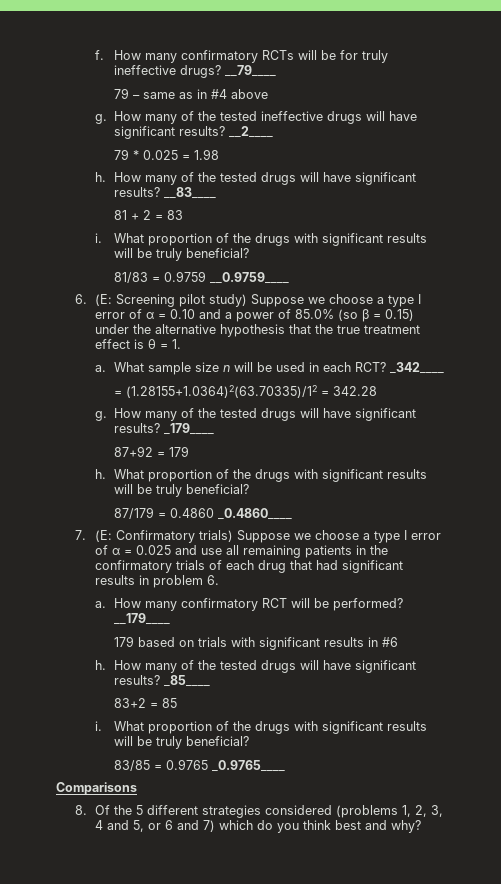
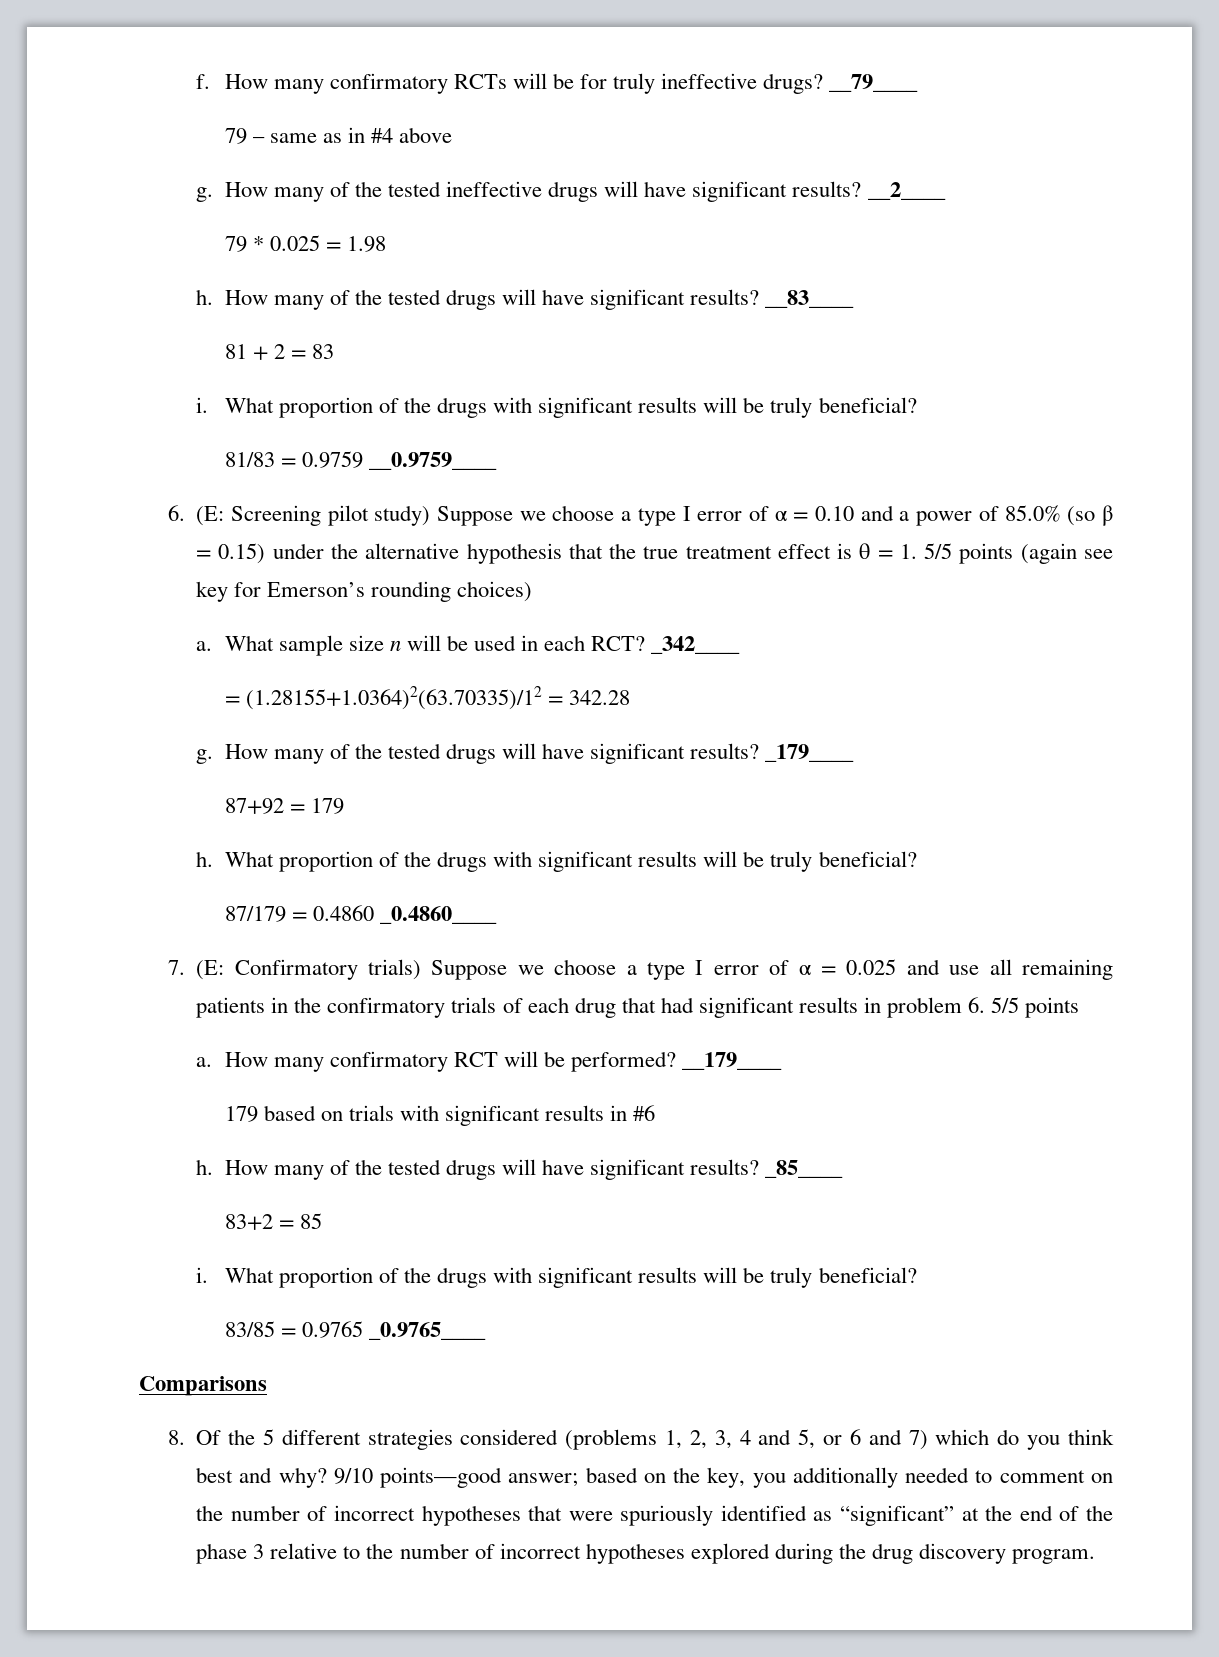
- 6. (E: Screening pilot study) Suppose we choose a type I error of α = 0.10 and a power of 85.0% (so β = 0.15) under the alternative hypothesis that the true treatment effect is θ = 1.
+ 6. (E: Screening pilot study) Suppose we choose a type I error of α = 0.10 and a power of 85.0% (so β = 0.15) under the alternative hypothesis that the true treatment effect is θ = 1. 5/5 points (again see key for Emerson’s rounding choices)
- 7. (E: Confirmatory trials) Suppose we choose a type I error of α = 0.025 and use all remaining patients in the confirmatory trials of each drug that had significant results in problem 6.
+ 7. (E: Confirmatory trials) Suppose we choose a type I error of α = 0.025 and use all remaining patients in the confirmatory trials of each drug that had significant results in problem 6. 5/5 points
+ 9/10 points—good answer; based on the key, you additionally needed to comment on the number of incorrect hypotheses that were spuriously identified as “significant” at the end of the phase 3 relative to the number of incorrect hypotheses explored during the drug discovery program.

